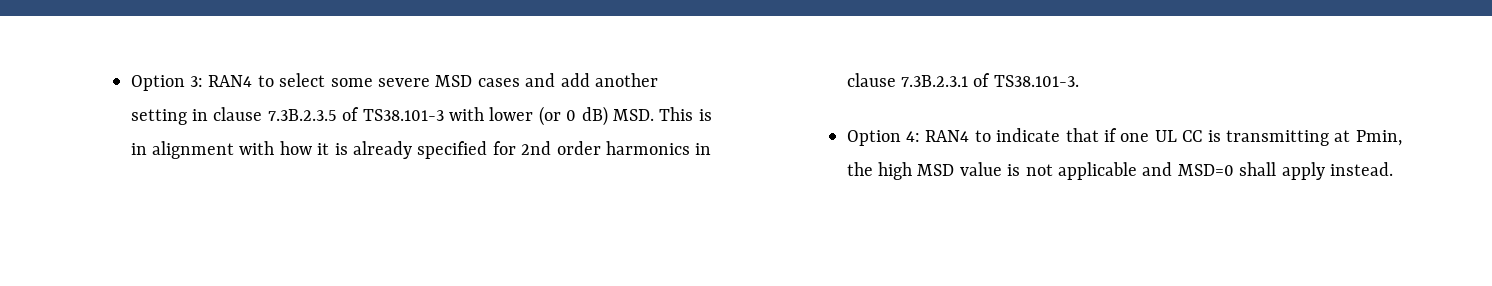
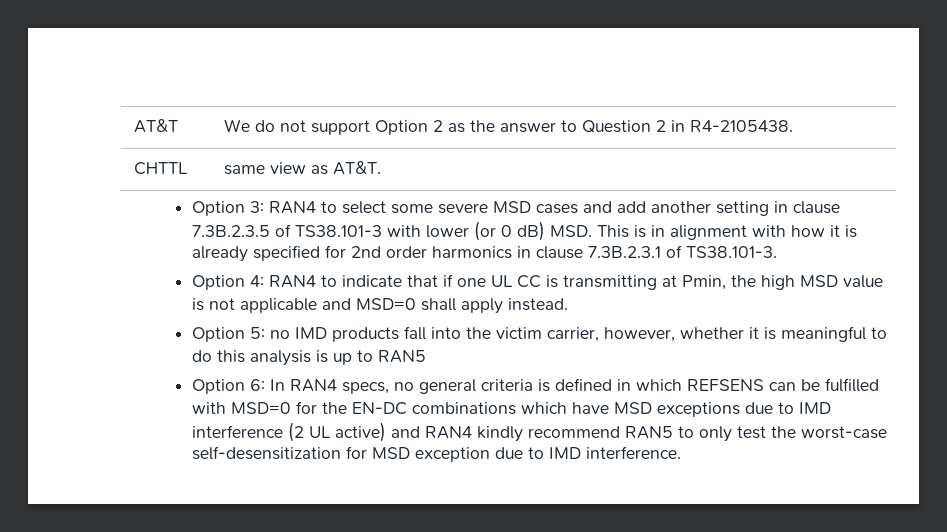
+ AT&T | We do not support Option 2 as the answer to Question 2 in R4-2105438.
+ CHTTL | same view as AT&T.
+ Option 5: no IMD products fall into the victim carrier, however, whether it is meaningful to do this analysis is up to RAN5
+ Option 6: In RAN4 specs, no general criteria is defined in which REFSENS can be fulfilled with MSD=0 for the EN-DC combinations which have MSD exceptions due to IMD interference (2 UL active) and RAN4 kindly recommend RAN5 to only test the worst-case self-desensitization for MSD exception due to IMD interference.

